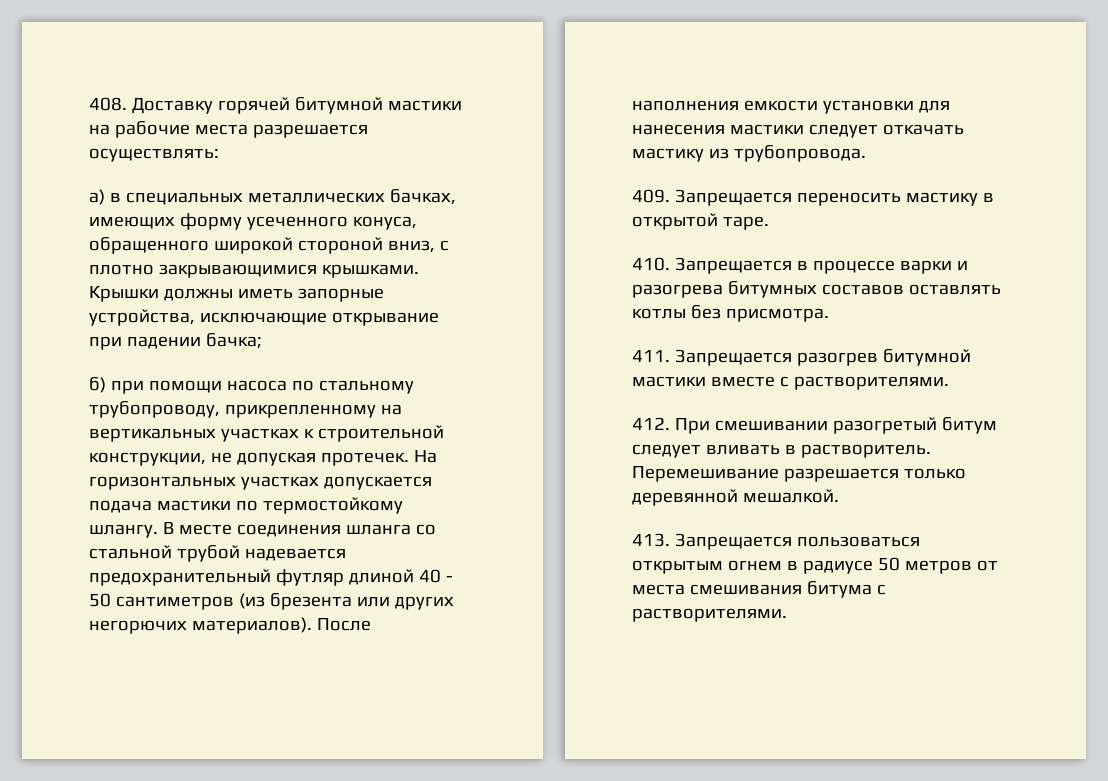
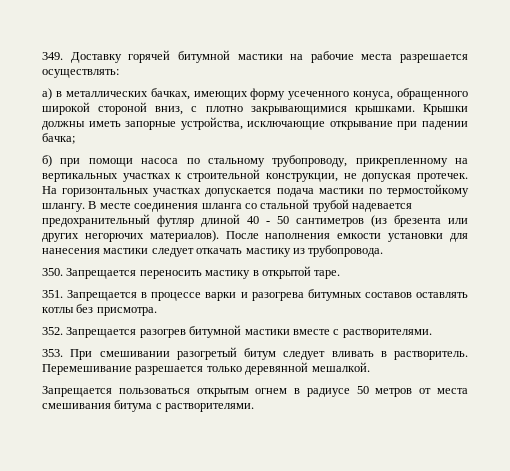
- 408. Доставку горячей битумной мастики на рабочие места разрешается осуществлять:
+ 349. Доставку горячей битумной мастики на рабочие места разрешается осуществлять:
- а) в специальных металлических бачках, имеющих форму усеченного конуса, обращенного широкой стороной вниз, с плотно закрывающимися крышками.
+ а) в металлических бачках, имеющих форму усеченного конуса, обращенного широкой стороной вниз, с плотно закрывающимися крышками.
- 409. Запрещается переносить мастику в открытой таре.
+ 350. Запрещается переносить мастику в открытой таре.
- 410. Запрещается в процессе варки и разогрева битумных составов оставлять котлы без присмотра.
+ 351. Запрещается в процессе варки и разогрева битумных составов оставлять котлы без присмотра.
- 411. Запрещается разогрев битумной мастики вместе с растворителями.
+ 352. Запрещается разогрев битумной мастики вместе с растворителями.
- 412. При смешивании разогретый битум следует вливать в растворитель.
+ 353. При смешивании разогретый битум следует вливать в растворитель.
- 413. Запрещается пользоваться открытым огнем в радиусе 50 метров от места смешивания битума с растворителями.
+ Запрещается пользоваться открытым огнем в радиусе 50 метров от места смешивания битума с растворителями.

